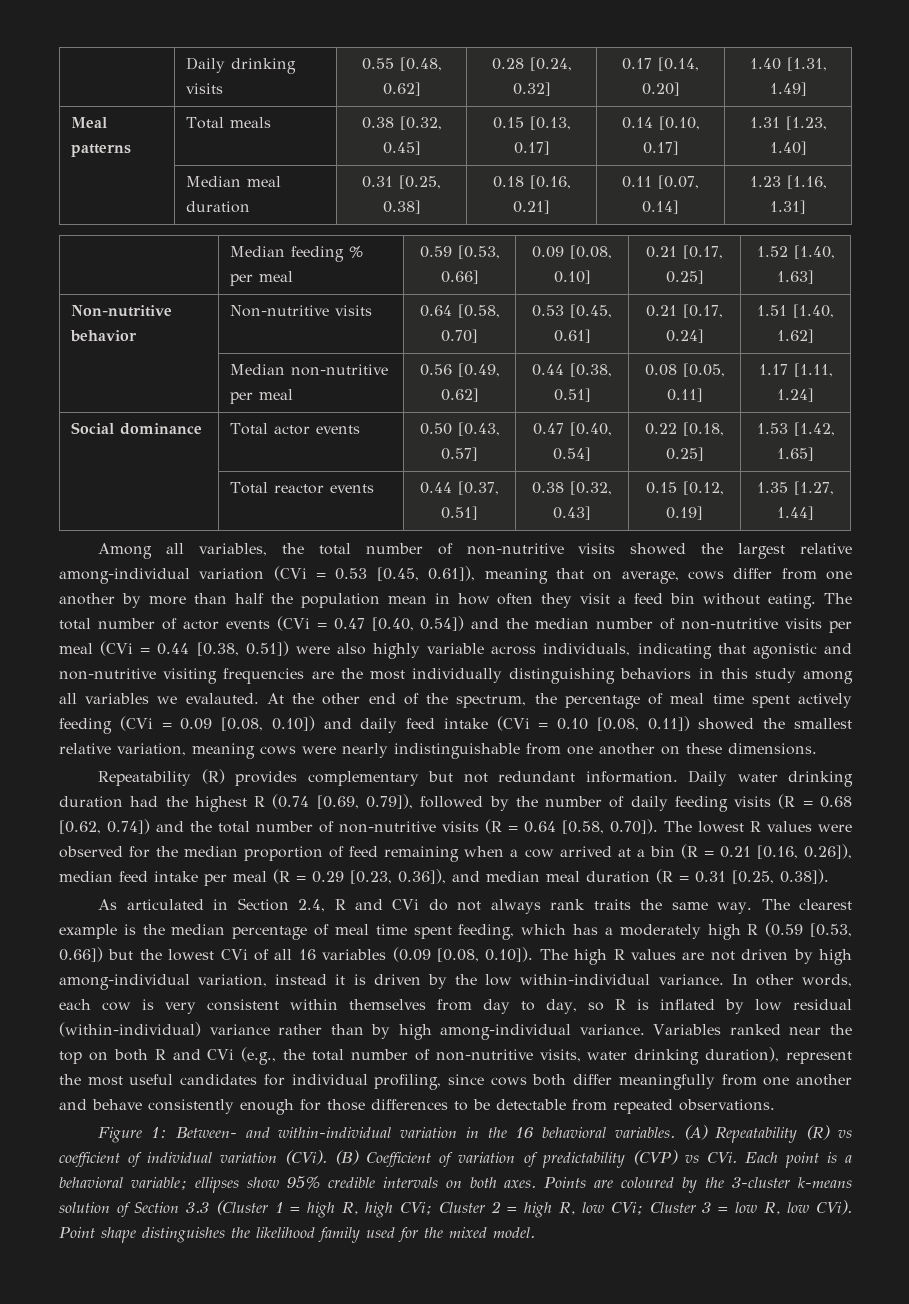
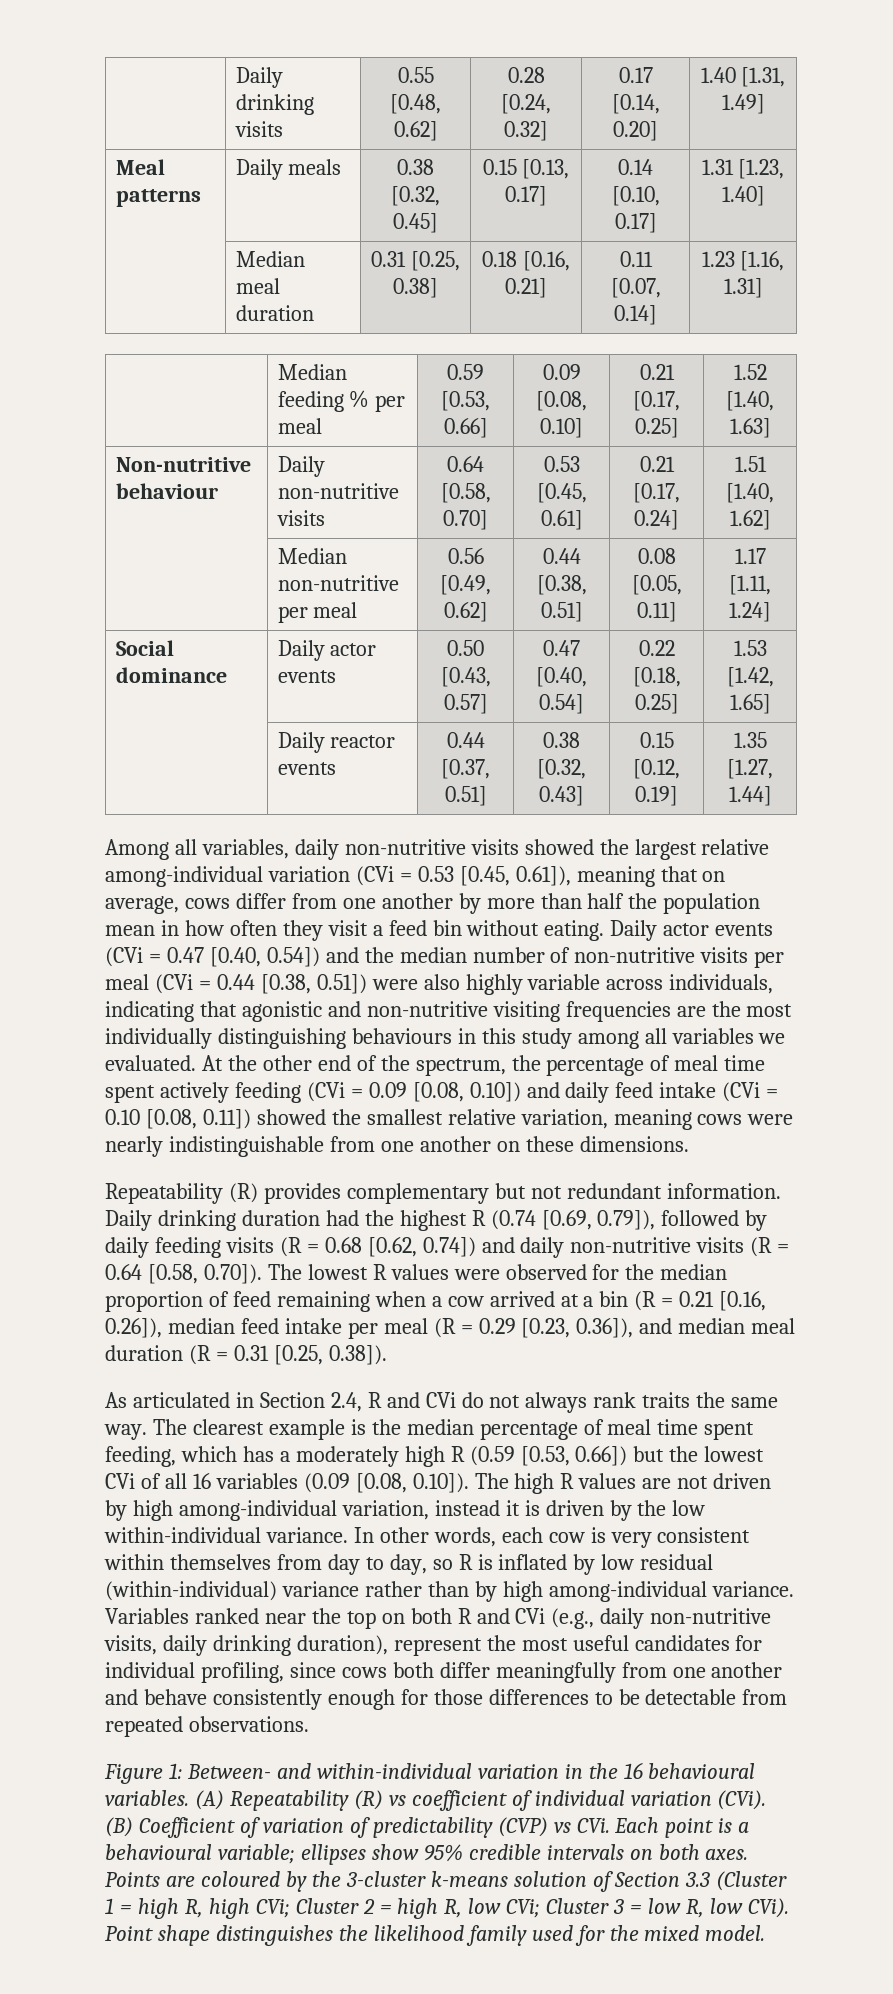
- Meal patterns | Total meals | 0.38 [0.32, 0.45] | 0.15 [0.13, 0.17] | 0.14 [0.10, 0.17] | 1.31 [1.23, 1.40]
+ Meal patterns | Daily meals | 0.38 [0.32, 0.45] | 0.15 [0.13, 0.17] | 0.14 [0.10, 0.17] | 1.31 [1.23, 1.40]
- Non-nutritive behavior | Non-nutritive visits | 0.64 [0.58, 0.70] | 0.53 [0.45, 0.61] | 0.21 [0.17, 0.24] | 1.51 [1.40, 1.62]
+ Non-nutritive behaviour | Daily non-nutritive visits | 0.64 [0.58, 0.70] | 0.53 [0.45, 0.61] | 0.21 [0.17, 0.24] | 1.51 [1.40, 1.62]
- Social dominance | Total actor events | 0.50 [0.43, 0.57] | 0.47 [0.40, 0.54] | 0.22 [0.18, 0.25] | 1.53 [1.42, 1.65]
+ Social dominance | Daily actor events | 0.50 [0.43, 0.57] | 0.47 [0.40, 0.54] | 0.22 [0.18, 0.25] | 1.53 [1.42, 1.65]
- | Total reactor events | 0.44 [0.37, 0.51] | 0.38 [0.32, 0.43] | 0.15 [0.12, 0.19] | 1.35 [1.27, 1.44]
+ | Daily reactor events | 0.44 [0.37, 0.51] | 0.38 [0.32, 0.43] | 0.15 [0.12, 0.19] | 1.35 [1.27, 1.44]
- Among all variables, the total number of non-nutritive visits showed the largest relative among-individual variation (CVi = 0.53 [0.45, 0.61]), meaning that on average, cows differ from one another by more than half the population mean in how often they visit a feed bin without eating.
+ Among all variables, daily non-nutritive visits showed the largest relative among-individual variation (CVi = 0.53 [0.45, 0.61]), meaning that on average, cows differ from one another by more than half the population mean in how often they visit a feed bin without eating.
- The total number of actor events (CVi = 0.47 [0.40, 0.54]) and the median number of non-nutritive visits per meal (CVi = 0.44 [0.38, 0.51]) were also highly variable across individuals, indicating that agonistic and non-nutritive visiting frequencies are the most individually distinguishing behaviors in this study among all variables we evalauted.
+ Daily actor events (CVi = 0.47 [0.40, 0.54]) and the median number of non-nutritive visits per meal (CVi = 0.44 [0.38, 0.51]) were also highly variable across individuals, indicating that agonistic and non-nutritive visiting frequencies are the most individually distinguishing behaviours in this study among all variables we evaluated.
- Daily water drinking duration had the highest R (0.74 [0.69, 0.79]), followed by the number of daily feeding visits (R = 0.68 [0.62, 0.74]) and the total number of non-nutritive visits (R = 0.64 [0.58, 0.70]). The lowest R values were observed for the median proportion of feed remaining when a cow arrived at a bin (R = 0.21 [0.16, 0.26]), median feed intake per meal (R = 0.29 [0.23, 0.36]), and median meal duration (R = 0.31 [0.25, 0.38]).
+ Daily drinking duration had the highest R (0.74 [0.69, 0.79]), followed by daily feeding visits (R = 0.68 [0.62, 0.74]) and daily non-nutritive visits (R = 0.64 [0.58, 0.70]). The lowest R values were observed for the median proportion of feed remaining when a cow arrived at a bin (R = 0.21 [0.16, 0.26]), median feed intake per meal (R = 0.29 [0.23, 0.36]), and median meal duration (R = 0.31 [0.25, 0.38]).
- Variables ranked near the top on both R and CVi (e.g., the total number of non-nutritive visits, water drinking duration), represent the most useful candidates for individual profiling, since cows both differ meaningfully from one another and behave consistently enough for those differences to be detectable from repeated observations.
+ Variables ranked near the top on both R and CVi (e.g., daily non-nutritive visits, daily drinking duration), represent the most useful candidates for individual profiling, since cows both differ meaningfully from one another and behave consistently enough for those differences to be detectable from repeated observations.
- Figure 1: Between- and within-individual variation in the 16 behavioral variables.
+ Figure 1: Between- and within-individual variation in the 16 behavioural variables.
- (B) Coefficient of variation of predictability (CVP) vs CVi. Each point is a behavioral variable; ellipses show 95% credible intervals on both axes.
+ (B) Coefficient of variation of predictability (CVP) vs CVi. Each point is a behavioural variable; ellipses show 95% credible intervals on both axes.

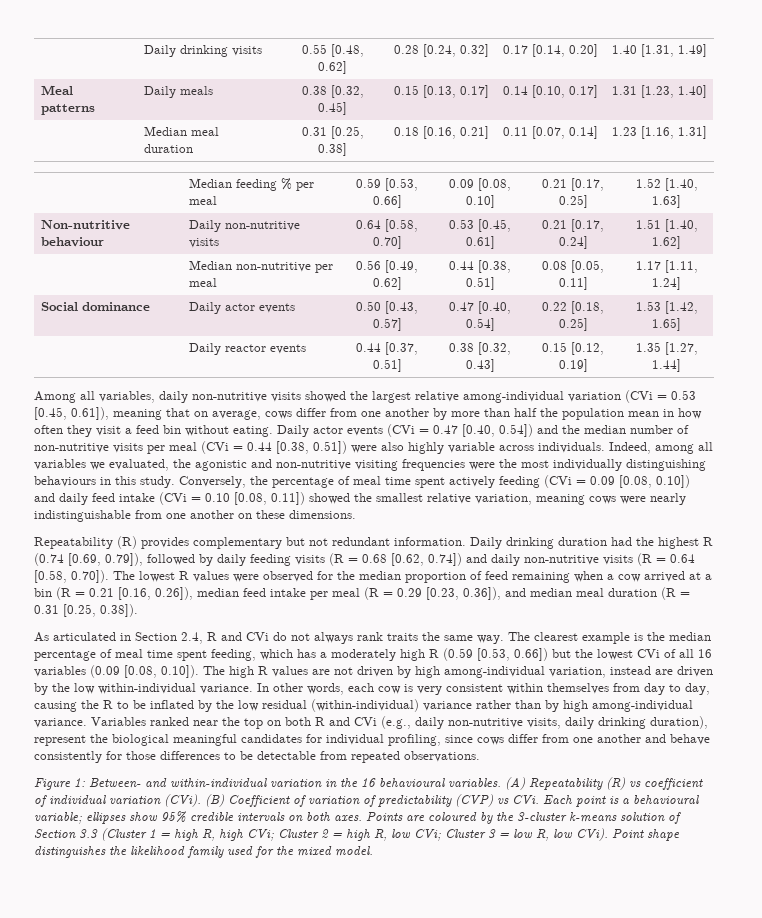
- Daily actor events (CVi = 0.47 [0.40, 0.54]) and the median number of non-nutritive visits per meal (CVi = 0.44 [0.38, 0.51]) were also highly variable across individuals, indicating that agonistic and non-nutritive visiting frequencies are the most individually distinguishing behaviours in this study among all variables we evaluated. At the other end of the spectrum, the percentage of meal time spent actively feeding (CVi = 0.09 [0.08, 0.10]) and daily feed intake (CVi = 0.10 [0.08, 0.11]) showed the smallest relative variation, meaning cows were nearly indistinguishable from one another on these dimensions.
+ Daily actor events (CVi = 0.47 [0.40, 0.54]) and the median number of non-nutritive visits per meal (CVi = 0.44 [0.38, 0.51]) were also highly variable across individuals. Indeed, among all variables we evaluated, the agonistic and non-nutritive visiting frequencies were the most individually distinguishing behaviours in this study. Conversely, the percentage of meal time spent actively feeding (CVi = 0.09 [0.08, 0.10]) and daily feed intake (CVi = 0.10 [0.08, 0.11]) showed the smallest relative variation, meaning cows were nearly indistinguishable from one another on these dimensions.
- The clearest example is the median percentage of meal time spent feeding, which has a moderately high R (0.59 [0.53, 0.66]) but the lowest CVi of all 16 variables (0.09 [0.08, 0.10]). The high R values are not driven by high among-individual variation, instead it is driven by the low within-individual variance.
+ The clearest example is the median percentage of meal time spent feeding, which has a moderately high R (0.59 [0.53, 0.66]) but the lowest CVi of all 16 variables (0.09 [0.08, 0.10]). The high R values are not driven by high among-individual variation, instead are driven by the low within-individual variance.
- In other words, each cow is very consistent within themselves from day to day, so R is inflated by low residual (within-individual) variance rather than by high among-individual variance.
+ In other words, each cow is very consistent within themselves from day to day, causing the R to be inflated by the low residual (within-individual) variance rather than by high among-individual variance.
- Variables ranked near the top on both R and CVi (e.g., daily non-nutritive visits, daily drinking duration), represent the most useful candidates for individual profiling, since cows both differ meaningfully from one another and behave consistently enough for those differences to be detectable from repeated observations.
+ Variables ranked near the top on both R and CVi (e.g., daily non-nutritive visits, daily drinking duration), represent the biological meaningful candidates for individual profiling, since cows differ from one another and behave consistently for those differences to be detectable from repeated observations.

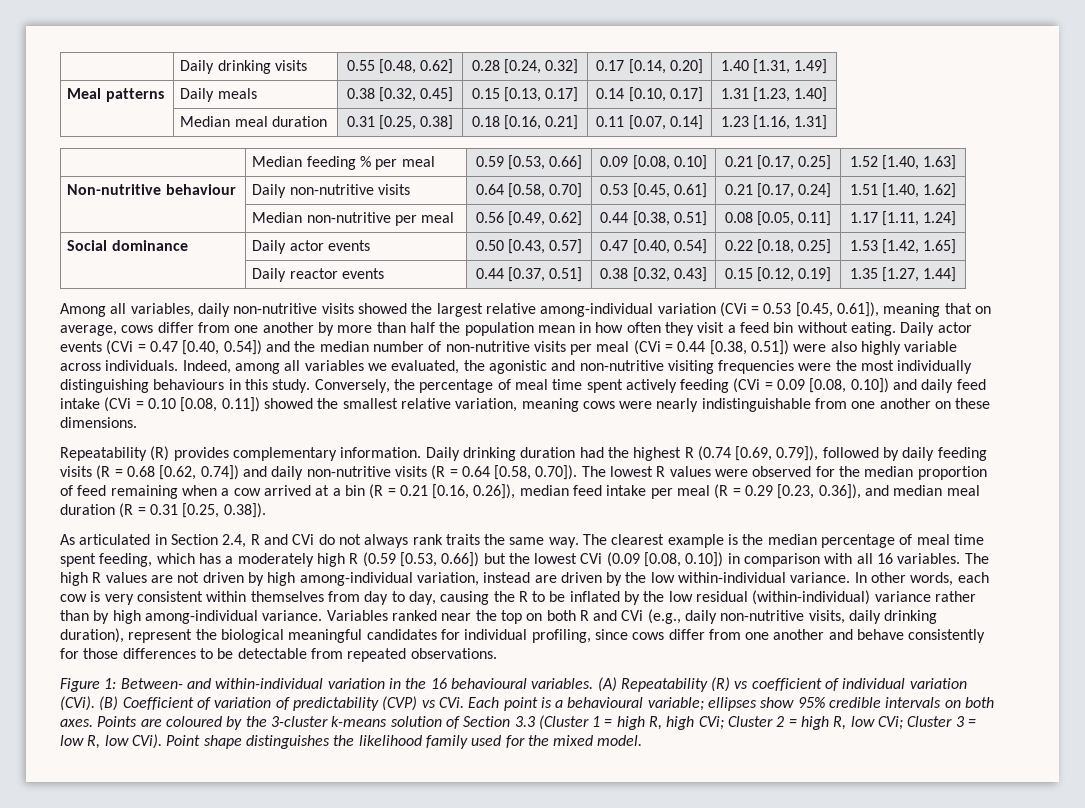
- Repeatability (R) provides complementary but not redundant information.
+ Repeatability (R) provides complementary information.
- The clearest example is the median percentage of meal time spent feeding, which has a moderately high R (0.59 [0.53, 0.66]) but the lowest CVi of all 16 variables (0.09 [0.08, 0.10]). The high R values are not driven by high among-individual variation, instead are driven by the low within-individual variance.
+ The clearest example is the median percentage of meal time spent feeding, which has a moderately high R (0.59 [0.53, 0.66]) but the lowest CVi (0.09 [0.08, 0.10]) in comparison with all 16 variables. The high R values are not driven by high among-individual variation, instead are driven by the low within-individual variance.

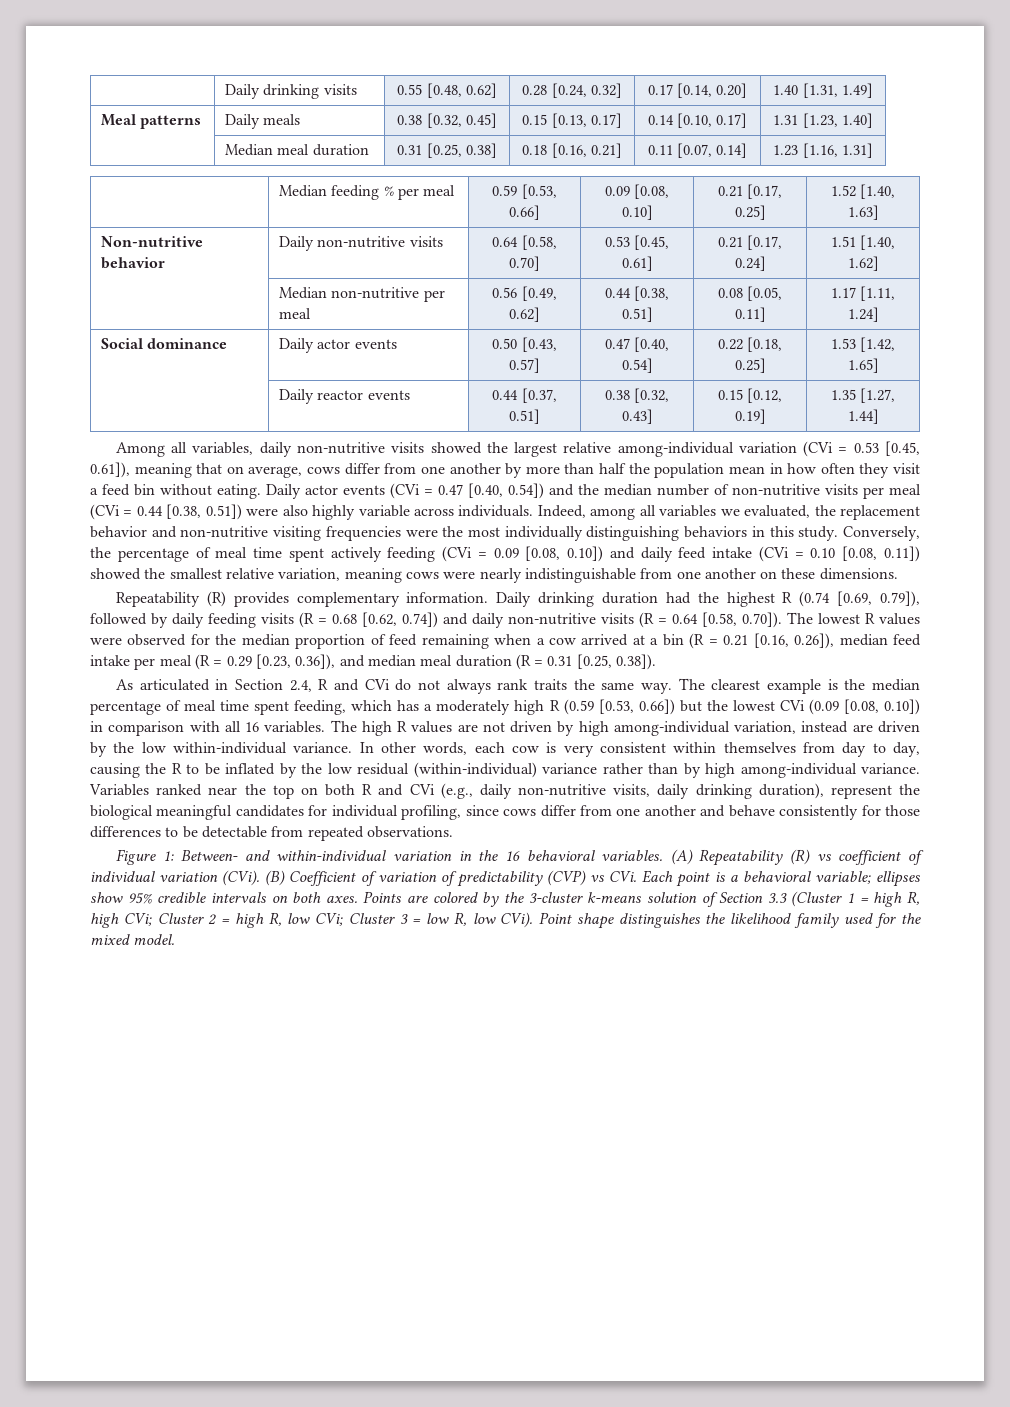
- Non-nutritive behaviour | Daily non-nutritive visits | 0.64 [0.58, 0.70] | 0.53 [0.45, 0.61] | 0.21 [0.17, 0.24] | 1.51 [1.40, 1.62]
+ Non-nutritive behavior | Daily non-nutritive visits | 0.64 [0.58, 0.70] | 0.53 [0.45, 0.61] | 0.21 [0.17, 0.24] | 1.51 [1.40, 1.62]
- Indeed, among all variables we evaluated, the agonistic and non-nutritive visiting frequencies were the most individually distinguishing behaviours in this study.
+ Indeed, among all variables we evaluated, the replacement behavior and non-nutritive visiting frequencies were the most individually distinguishing behaviors in this study.
- Figure 1: Between- and within-individual variation in the 16 behavioural variables.
+ Figure 1: Between- and within-individual variation in the 16 behavioral variables.
- (B) Coefficient of variation of predictability (CVP) vs CVi. Each point is a behavioural variable; ellipses show 95% credible intervals on both axes.
+ (B) Coefficient of variation of predictability (CVP) vs CVi. Each point is a behavioral variable; ellipses show 95% credible intervals on both axes.
- Points are coloured by the 3-cluster k-means solution of Section 3.3 (Cluster 1 = high R, high CVi; Cluster 2 = high R, low CVi; Cluster 3 = low R, low CVi).
+ Points are colored by the 3-cluster k-means solution of Section 3.3 (Cluster 1 = high R, high CVi; Cluster 2 = high R, low CVi; Cluster 3 = low R, low CVi).

